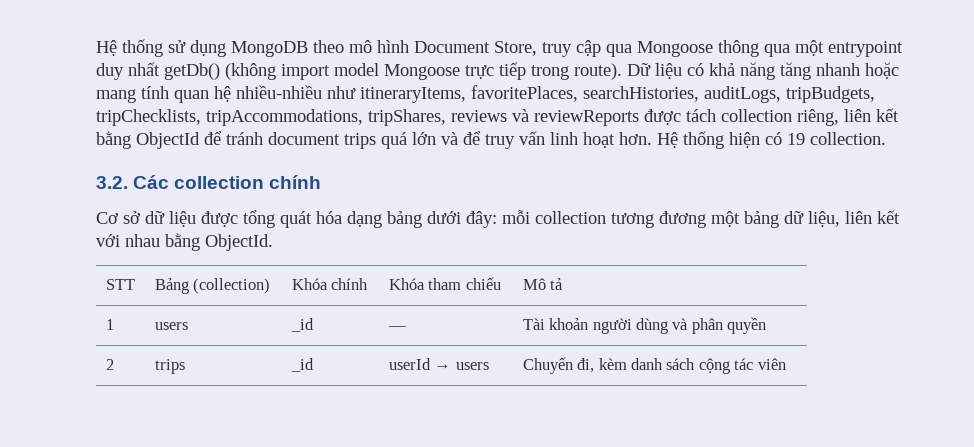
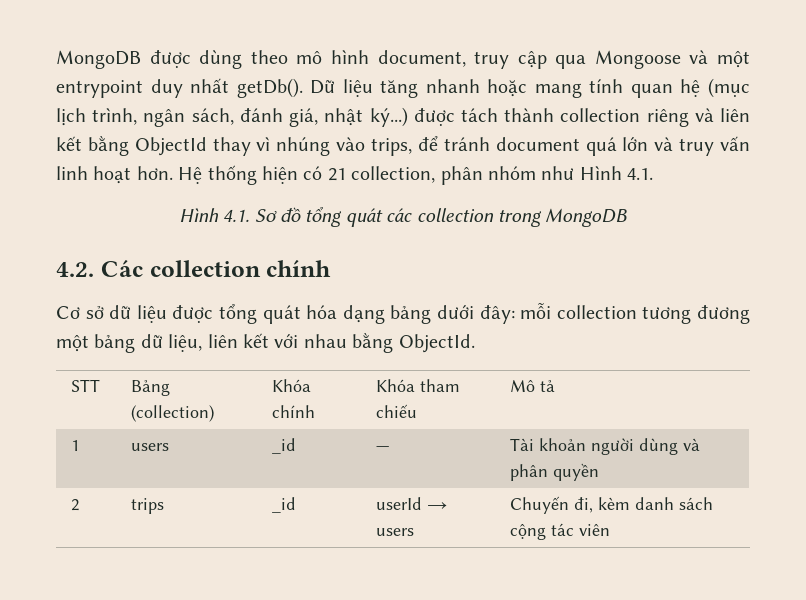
- Hệ thống sử dụng MongoDB theo mô hình Document Store, truy cập qua Mongoose thông qua một entrypoint duy nhất getDb() (không import model Mongoose trực tiếp trong route). Dữ liệu có khả năng tăng nhanh hoặc mang tính quan hệ nhiều-nhiều như itineraryItems, favoritePlaces, searchHistories, auditLogs, tripBudgets, tripChecklists, tripAccommodations, tripShares, reviews và reviewReports được tách collection riêng, liên kết bằng ObjectId để tránh document trips quá lớn và để truy vấn linh hoạt hơn.
+ MongoDB được dùng theo mô hình document, truy cập qua Mongoose và một entrypoint duy nhất getDb(). Dữ liệu tăng nhanh hoặc mang tính quan hệ (mục lịch trình, ngân sách, đánh giá, nhật ký...) được tách thành collection riêng và liên kết bằng ObjectId thay vì nhúng vào trips, để tránh document quá lớn và truy vấn linh hoạt hơn.
- Hệ thống hiện có 19 collection.
- 3.2. Các collection chính
+ Hệ thống hiện có 21 collection, phân nhóm như Hình 4.1.
+ Hình 4.1. Sơ đồ tổng quát các collection trong MongoDB
+ 4.2. Các collection chính

